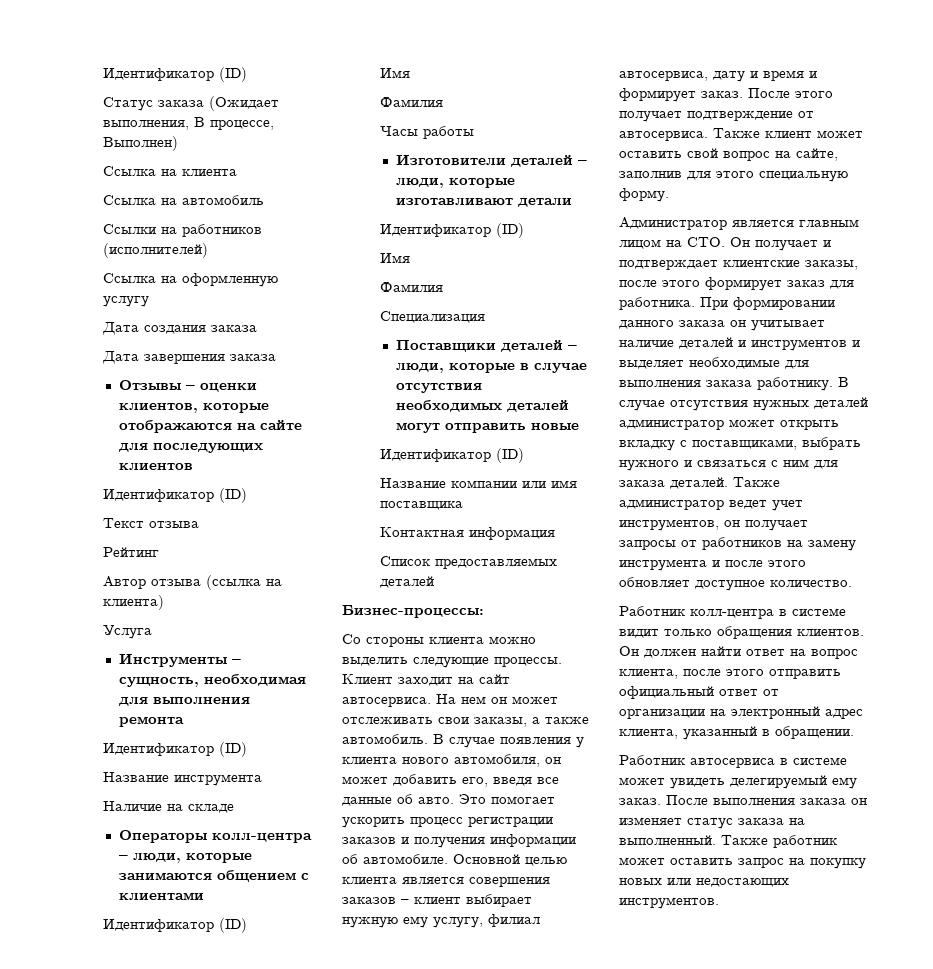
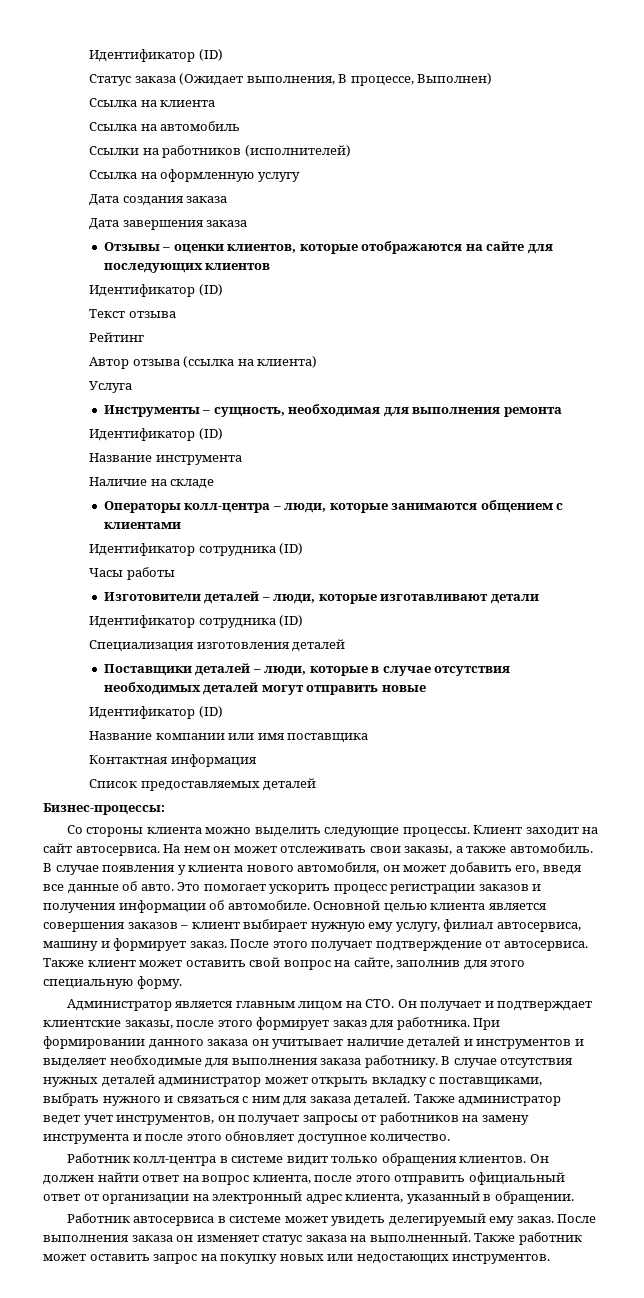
  Операторы колл-центра – люди, которые занимаются общением с клиентами
- Идентификатор (ID)
- Имя
- Фамилия
+ Идентификатор сотрудника (ID)
  Изготовители деталей – люди, которые изготавливают детали
- Идентификатор (ID)
- Имя
- Фамилия
+ Идентификатор сотрудника (ID)
- Специализация
+ Специализация изготовления деталей
- Основной целью клиента является совершения заказов – клиент выбирает нужную ему услугу, филиал автосервиса, дату и время и формирует заказ.
+ Основной целью клиента является совершения заказов – клиент выбирает нужную ему услугу, филиал автосервиса, машину и формирует заказ.

